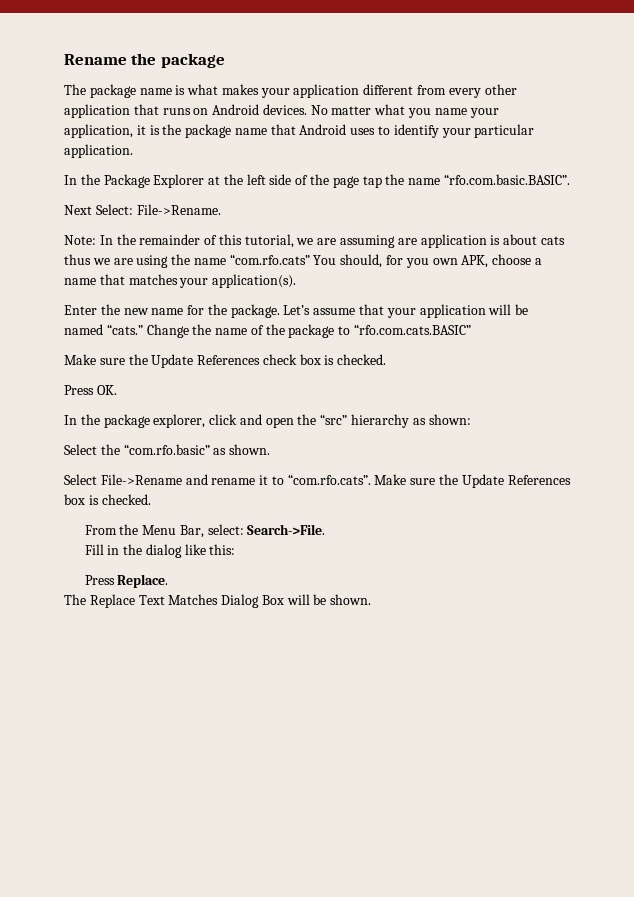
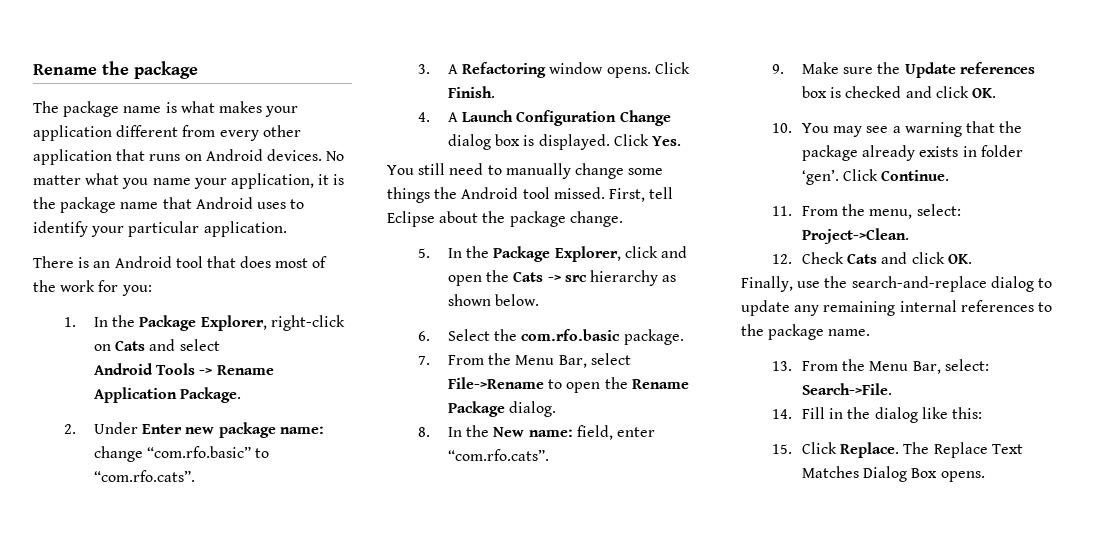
- In the Package Explorer at the left side of the page tap the name “rfo.com.basic.BASIC”.
- Next Select: File->Rename.
- Note: In the remainder of this tutorial, we are assuming are application is about cats thus we are using the name “com.rfo.cats” You should, for you own APK, choose a name that matches your application(s).
- Enter the new name for the package. Let’s assume that your application will be named “cats.” Change the name of the package to “rfo.com.cats.BASIC”
- Make sure the Update References check box is checked.
- Press OK.
- In the package explorer, click and open the “src” hierarchy as shown:
- Select the “com.rfo.basic” as shown.
- Select File->Rename and rename it to “com.rfo.cats”. Make sure the Update References box is checked.
- From the Menu Bar, select: Search->File.
+ There is an Android tool that does most of the work for you:
+ 1. In the Package Explorer, right-click on Cats and select
+ Android Tools -> Rename Application Package.
+ 2. Under Enter new package name: change “com.rfo.basic” to “com.rfo.cats”.
+ 3. A Refactoring window opens. Click Finish.
+ 4. A Launch Configuration Change dialog box is displayed. Click Yes.
+ You still need to manually change some things the Android tool missed. First, tell Eclipse about the package change.
+ 5. In the Package Explorer, click and open the Cats -> src hierarchy as shown below.
+ 6. Select the com.rfo.basic package.
+ 7. From the Menu Bar, select File->Rename to open the Rename Package dialog.
+ 8. In the New name: field, enter “com.rfo.cats”.
+ 9. Make sure the Update references box is checked and click OK.
+ 10. You may see a warning that the package already exists in folder ‘gen’. Click Continue.
+ 11. From the menu, select: Project->Clean.
+ 12. Check Cats and click OK.
+ Finally, use the search-and-replace dialog to update any remaining internal references to the package name.
+ 13. From the Menu Bar, select: Search->File.
- Fill in the dialog like this:
+ 14. Fill in the dialog like this:
- Press Replace.
- The Replace Text Matches Dialog Box will be shown.
+ 15. Click Replace. The Replace Text Matches Dialog Box opens.

